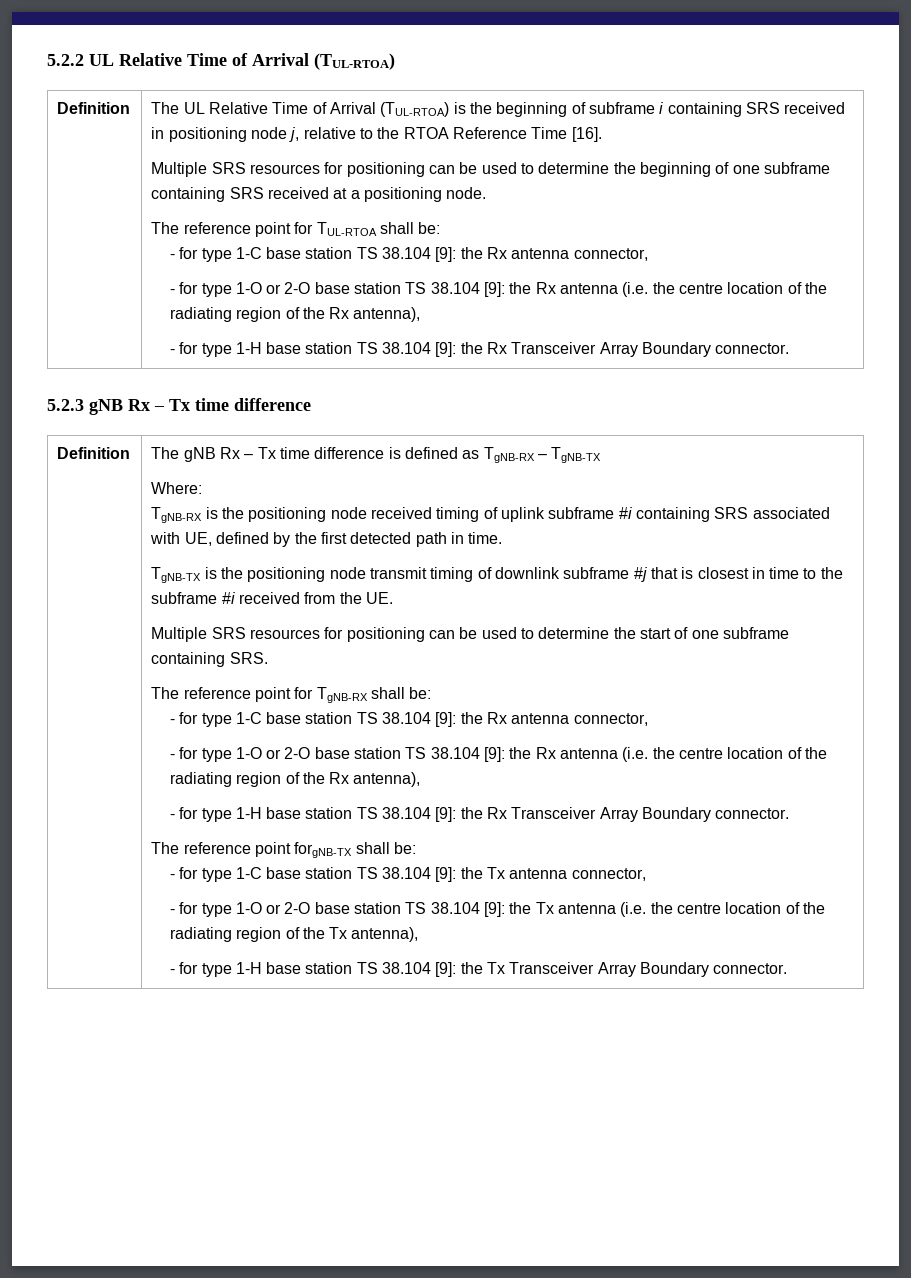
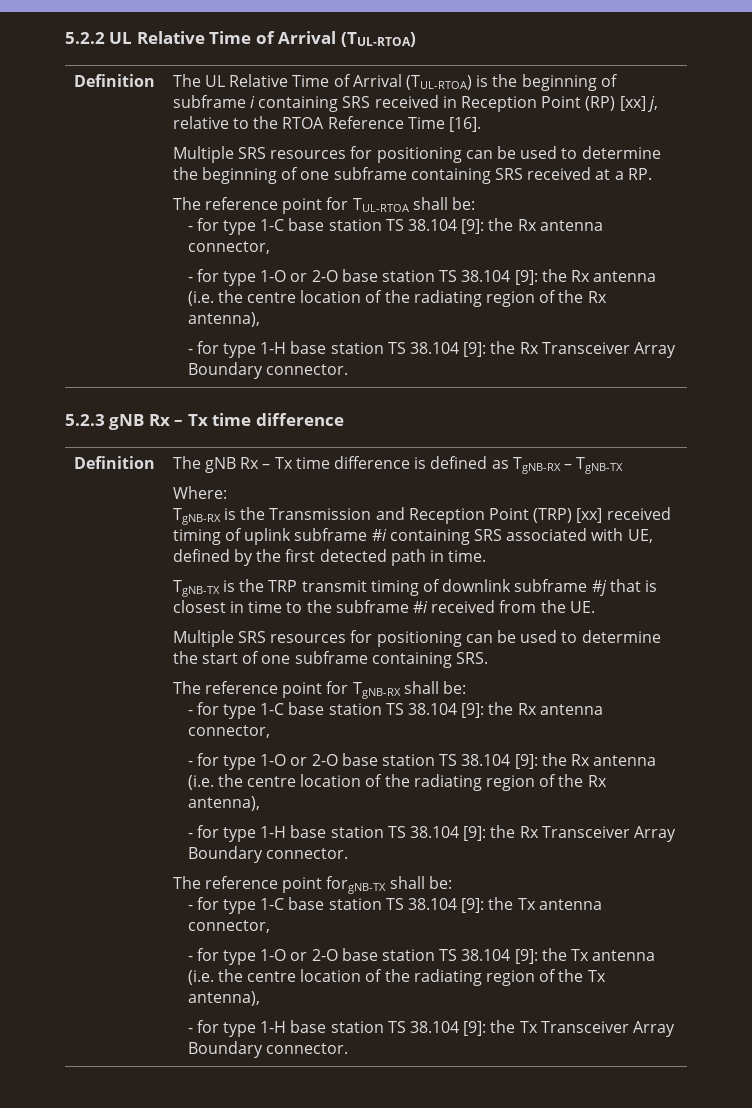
- The UL Relative Time of Arrival (TUL-RTOA) is the beginning of subframe i containing SRS received in positioning node j, relative to the RTOA Reference Time [16].
+ The UL Relative Time of Arrival (TUL-RTOA) is the beginning of subframe i containing SRS received in Reception Point (RP) [xx] j, relative to the RTOA Reference Time [16].
- Multiple SRS resources for positioning can be used to determine the beginning of one subframe containing SRS received at a positioning node.
+ Multiple SRS resources for positioning can be used to determine the beginning of one subframe containing SRS received at a RP.
- TgNB-RX is the positioning node received timing of uplink subframe #i containing SRS associated with UE, defined by the first detected path in time.
+ TgNB-RX is the Transmission and Reception Point (TRP) [xx] received timing of uplink subframe #i containing SRS associated with UE, defined by the first detected path in time.
- TgNB-TX is the positioning node transmit timing of downlink subframe #j that is closest in time to the subframe #i received from the UE.
+ TgNB-TX is the TRP transmit timing of downlink subframe #j that is closest in time to the subframe #i received from the UE.

